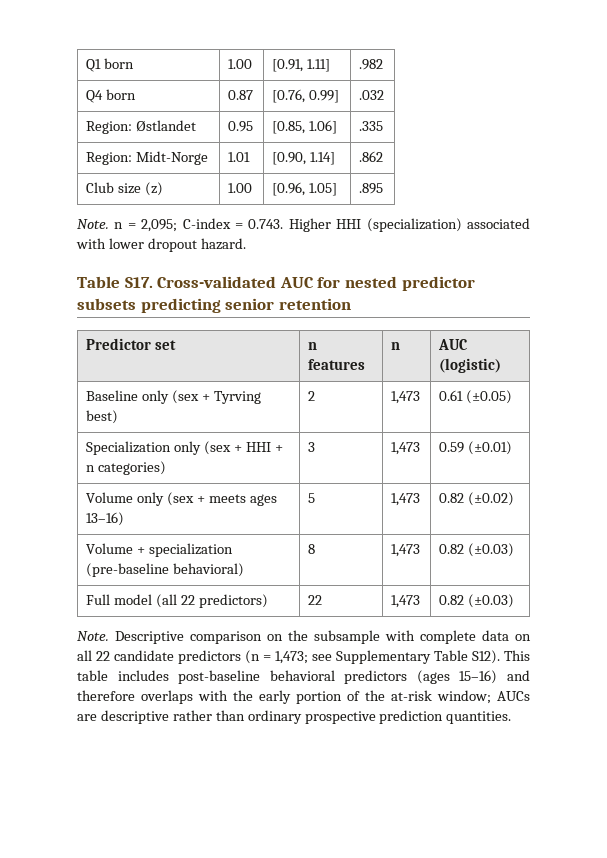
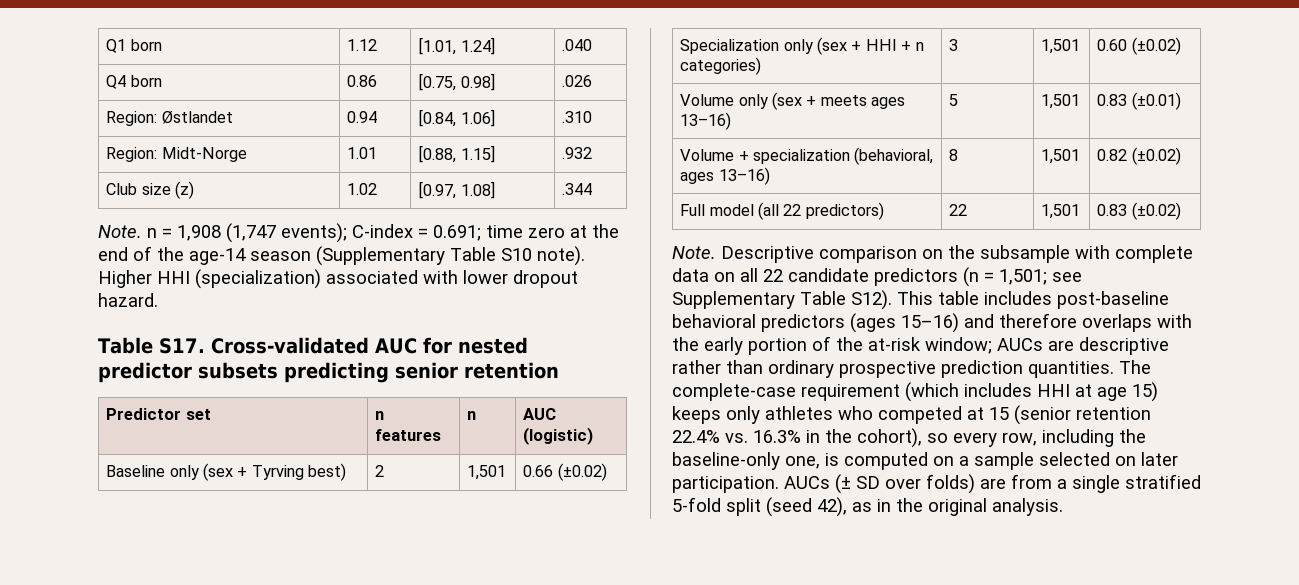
- Q1 born | 1.00 | [0.91, 1.11] | .982
- Q4 born | 0.87 | [0.76, 0.99] | .032
+ Q1 born | 1.12 | [1.01, 1.24] | .040
+ Q4 born | 0.86 | [0.75, 0.98] | .026
- Region: Østlandet | 0.95 | [0.85, 1.06] | .335
+ Region: Østlandet | 0.94 | [0.84, 1.06] | .310
- Region: Midt-Norge | 1.01 | [0.90, 1.14] | .862
+ Region: Midt-Norge | 1.01 | [0.88, 1.15] | .932
- Club size (z) | 1.00 | [0.96, 1.05] | .895
+ Club size (z) | 1.02 | [0.97, 1.08] | .344
- Note. n = 2,095; C-index = 0.743. Higher HHI (specialization) associated with lower dropout hazard.
+ Note. n = 1,908 (1,747 events); C-index = 0.691; time zero at the end of the age-14 season (Supplementary Table S10 note). Higher HHI (specialization) associated with lower dropout hazard.
- Baseline only (sex + Tyrving best) | 2 | 1,473 | 0.61 (±0.05)
+ Baseline only (sex + Tyrving best) | 2 | 1,501 | 0.66 (±0.02)
- Specialization only (sex + HHI + n categories) | 3 | 1,473 | 0.59 (±0.01)
+ Specialization only (sex + HHI + n categories) | 3 | 1,501 | 0.60 (±0.02)
- Volume only (sex + meets ages 13–16) | 5 | 1,473 | 0.82 (±0.02)
+ Volume only (sex + meets ages 13–16) | 5 | 1,501 | 0.83 (±0.01)
- Volume + specialization (pre-baseline behavioral) | 8 | 1,473 | 0.82 (±0.03)
+ Volume + specialization (behavioral, ages 13–16) | 8 | 1,501 | 0.82 (±0.02)
- Full model (all 22 predictors) | 22 | 1,473 | 0.82 (±0.03)
+ Full model (all 22 predictors) | 22 | 1,501 | 0.83 (±0.02)
- Descriptive comparison on the subsample with complete data on all 22 candidate predictors (n = 1,473; see Supplementary Table S12).
+ Descriptive comparison on the subsample with complete data on all 22 candidate predictors (n = 1,501; see Supplementary Table S12).
+ The complete-case requirement (which includes HHI at age 15) keeps only athletes who competed at 15 (senior retention 22.4% vs. 16.3% in the cohort), so every row, including the baseline-only one, is computed on a sample selected on later participation. AUCs (± SD over folds) are from a single stratified 5-fold split (seed 42), as in the original analysis.

